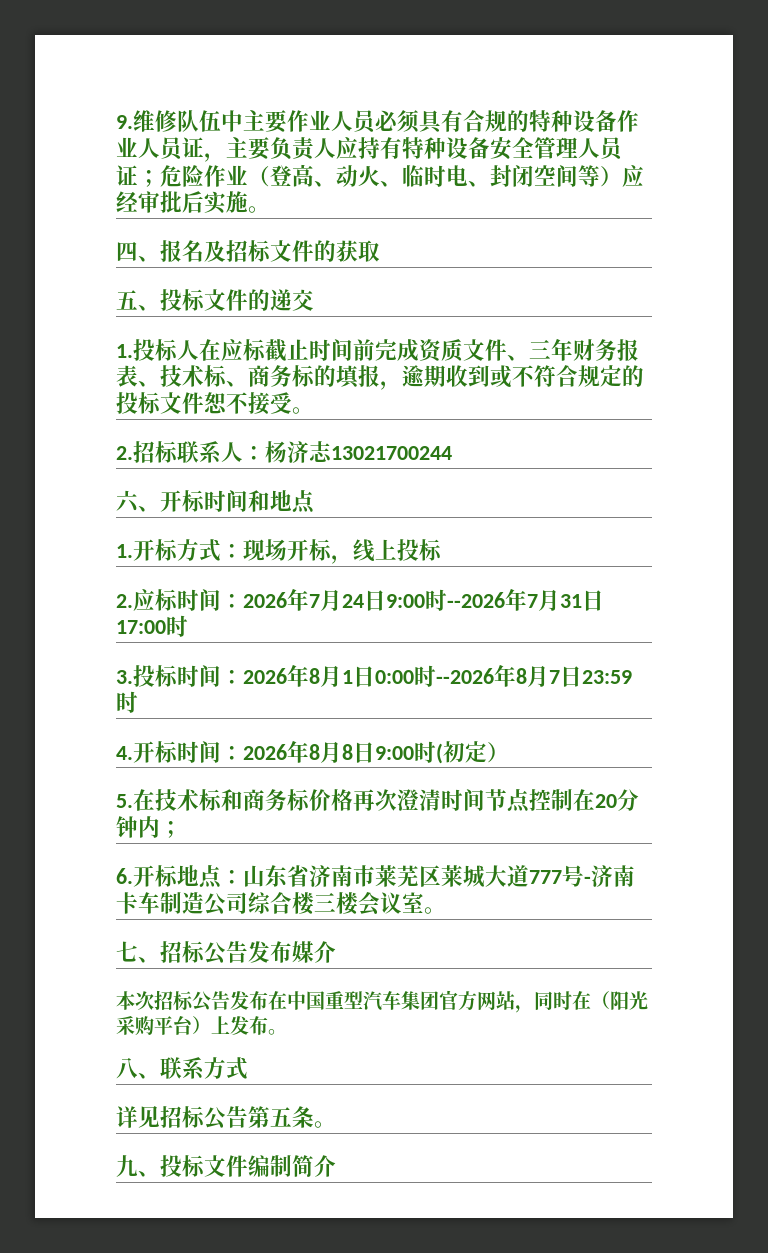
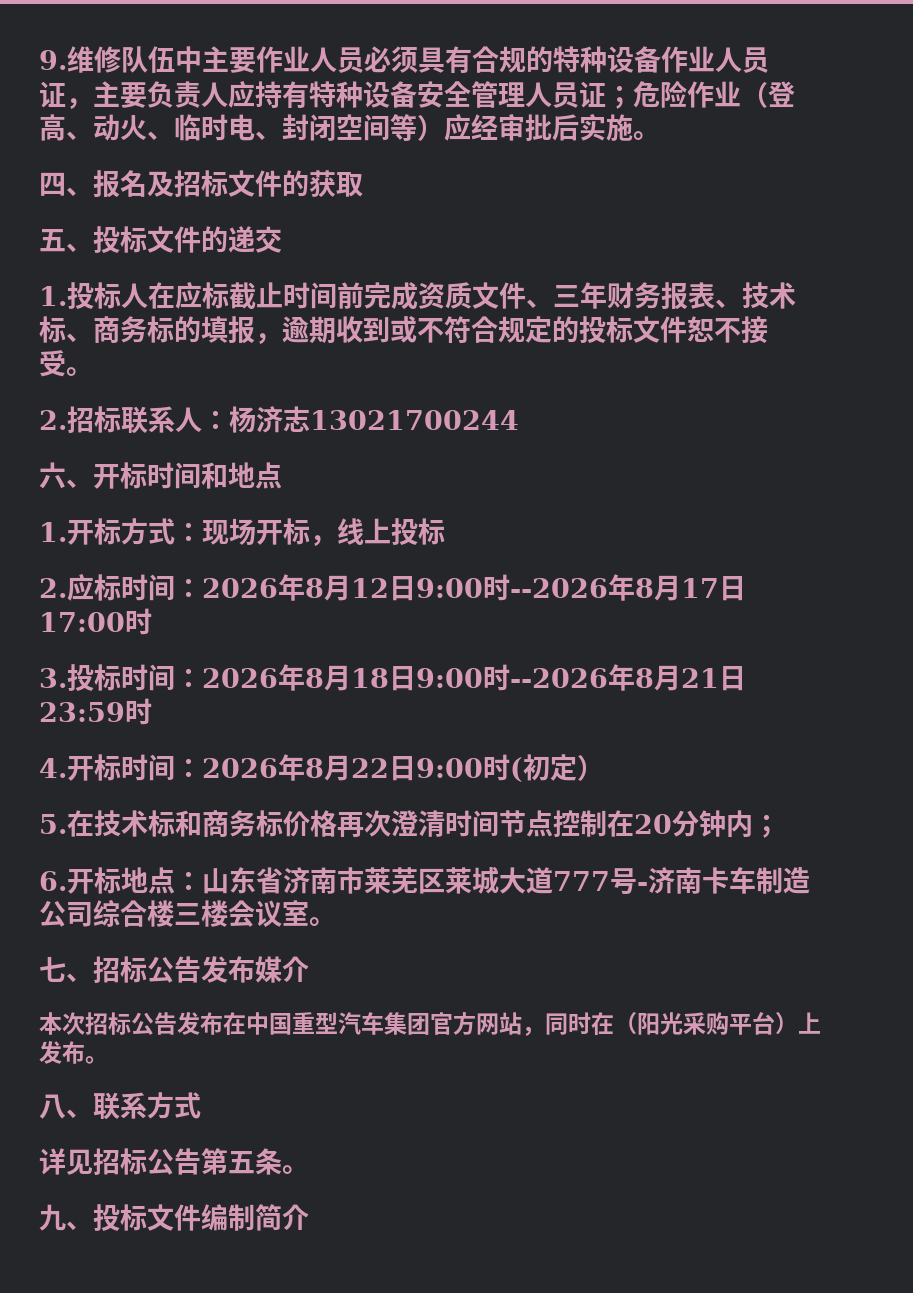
- 2.应标时间：2026年7月24日9:00时--2026年7月31日17:00时
+ 2.应标时间：2026年8月12日9:00时--2026年8月17日17:00时
- 3.投标时间：2026年8月1日0:00时--2026年8月7日23:59时
+ 3.投标时间：2026年8月18日9:00时--2026年8月21日23:59时
- 4.开标时间：2026年8月8日9:00时(初定）
+ 4.开标时间：2026年8月22日9:00时(初定）

